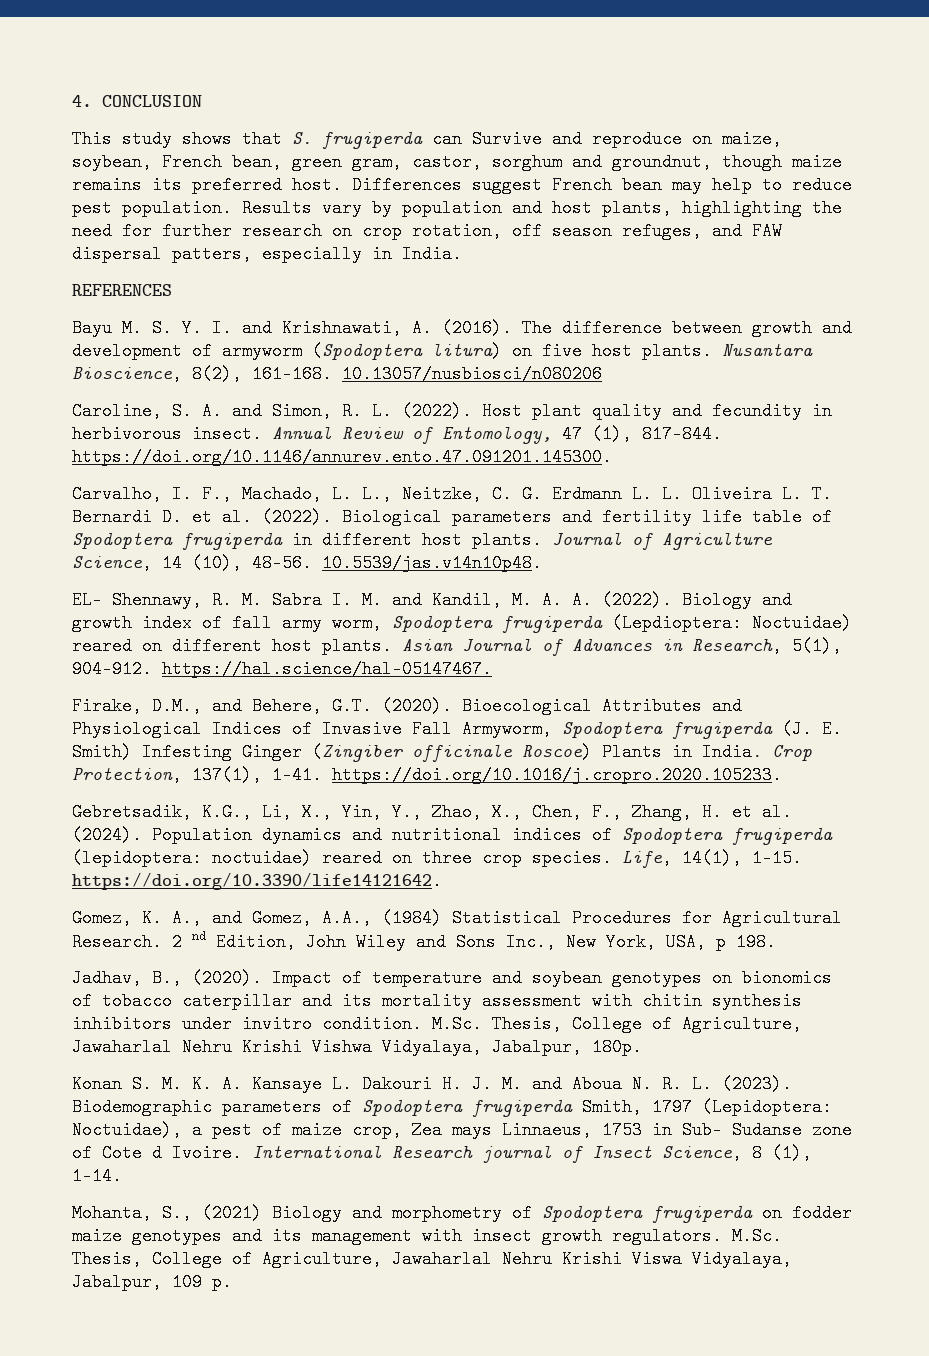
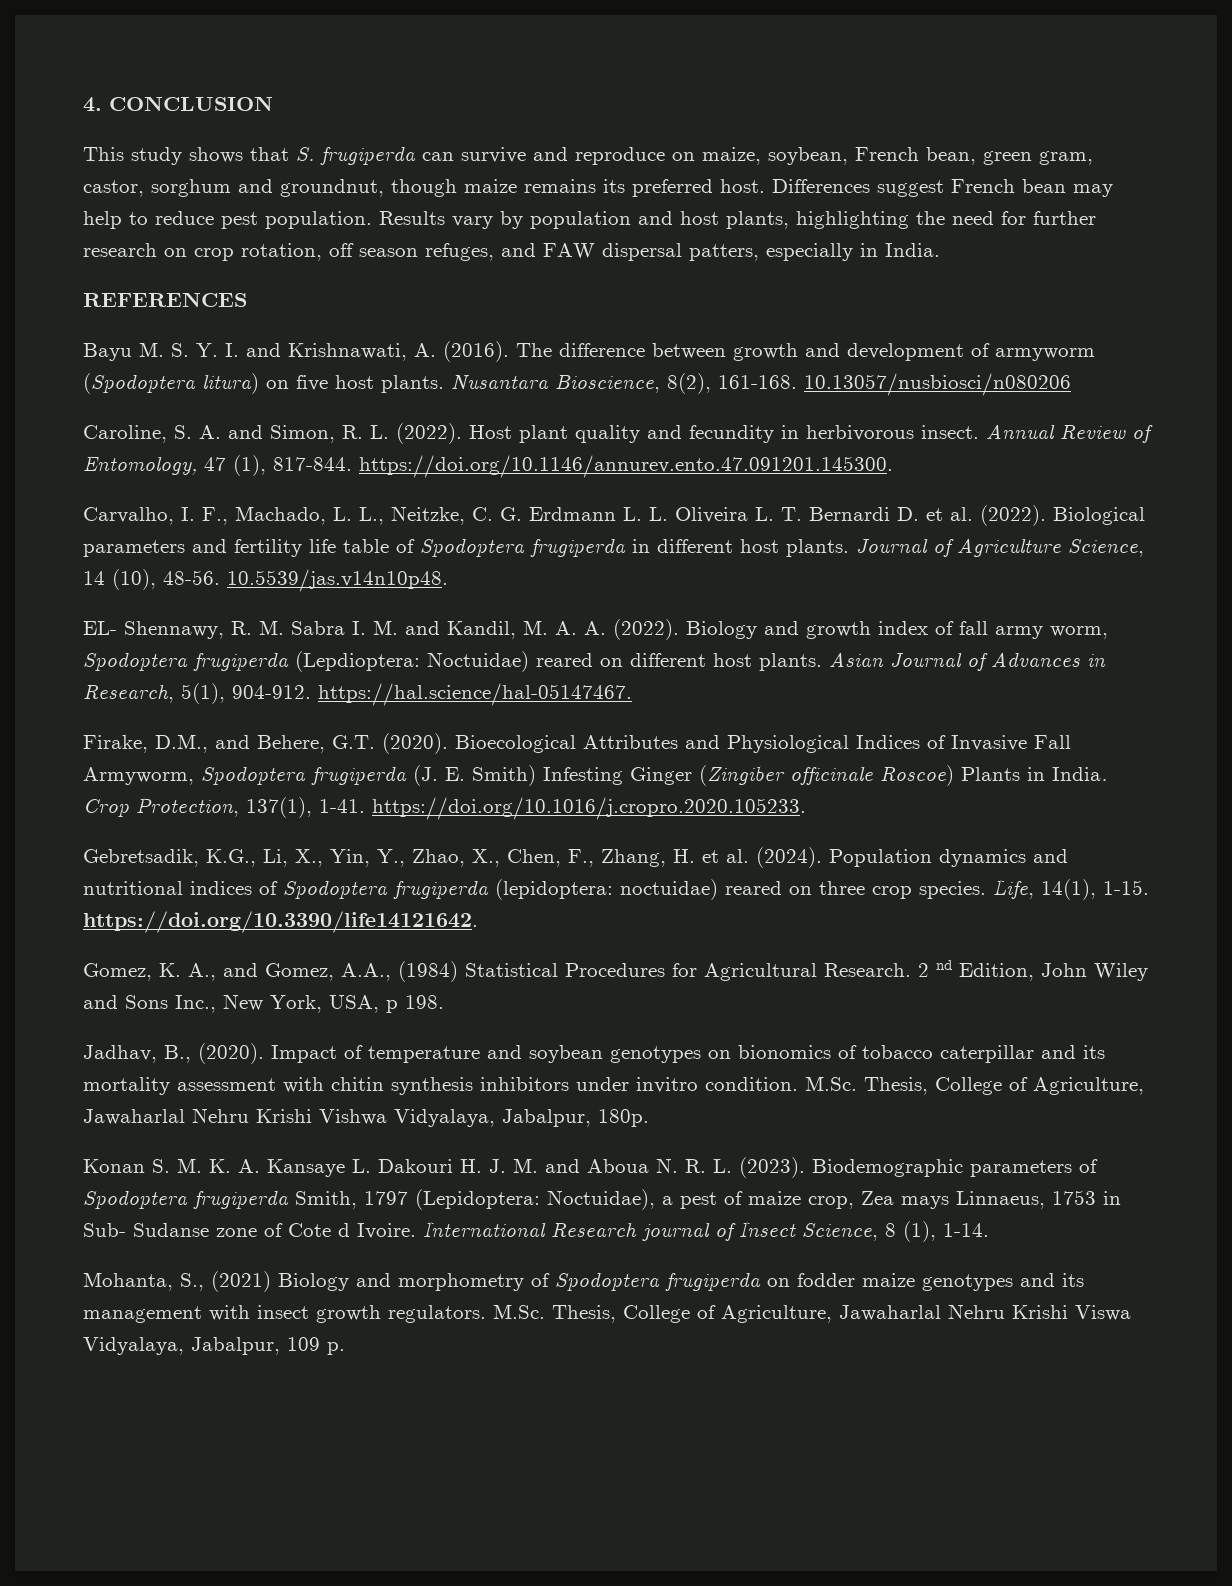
- This study shows that S. frugiperda can Survive and reproduce on maize, soybean, French bean, green gram, castor, sorghum and groundnut, though maize remains its preferred host.
+ This study shows that S. frugiperda can survive and reproduce on maize, soybean, French bean, green gram, castor, sorghum and groundnut, though maize remains its preferred host.

